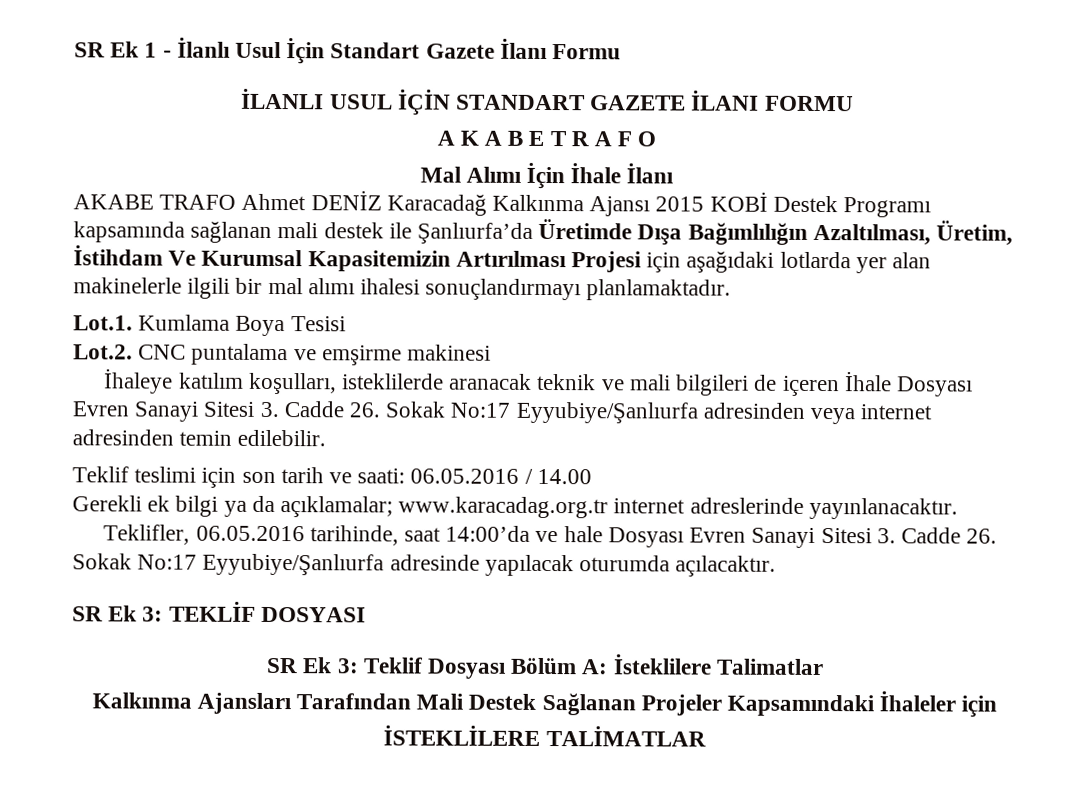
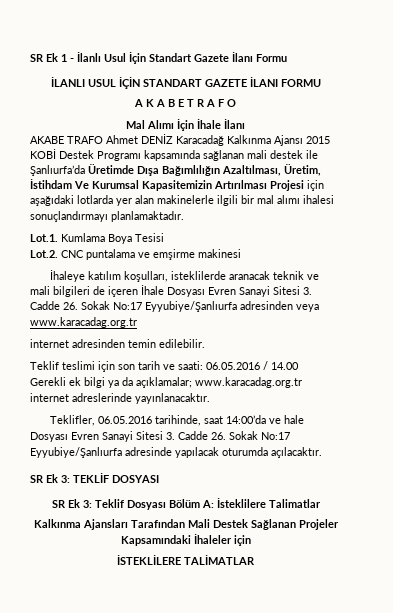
- İhaleye katılım koşulları, isteklilerde aranacak teknik ve mali bilgileri de içeren İhale Dosyası Evren Sanayi Sitesi 3. Cadde 26. Sokak No:17 Eyyubiye/Şanlıurfa adresinden veya internet adresinden temin edilebilir.
+ İhaleye katılım koşulları, isteklilerde aranacak teknik ve mali bilgileri de içeren İhale Dosyası Evren Sanayi Sitesi 3. Cadde 26. Sokak No:17 Eyyubiye/Şanlıurfa adresinden veya www.karacadag.org.tr
+ internet adresinden temin edilebilir.

